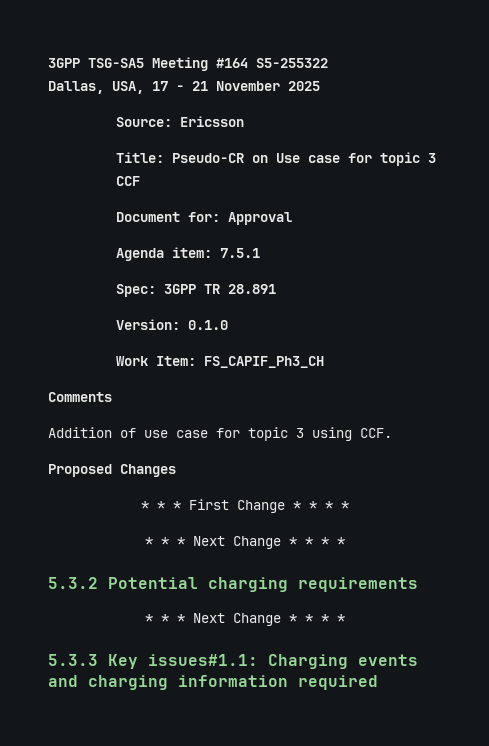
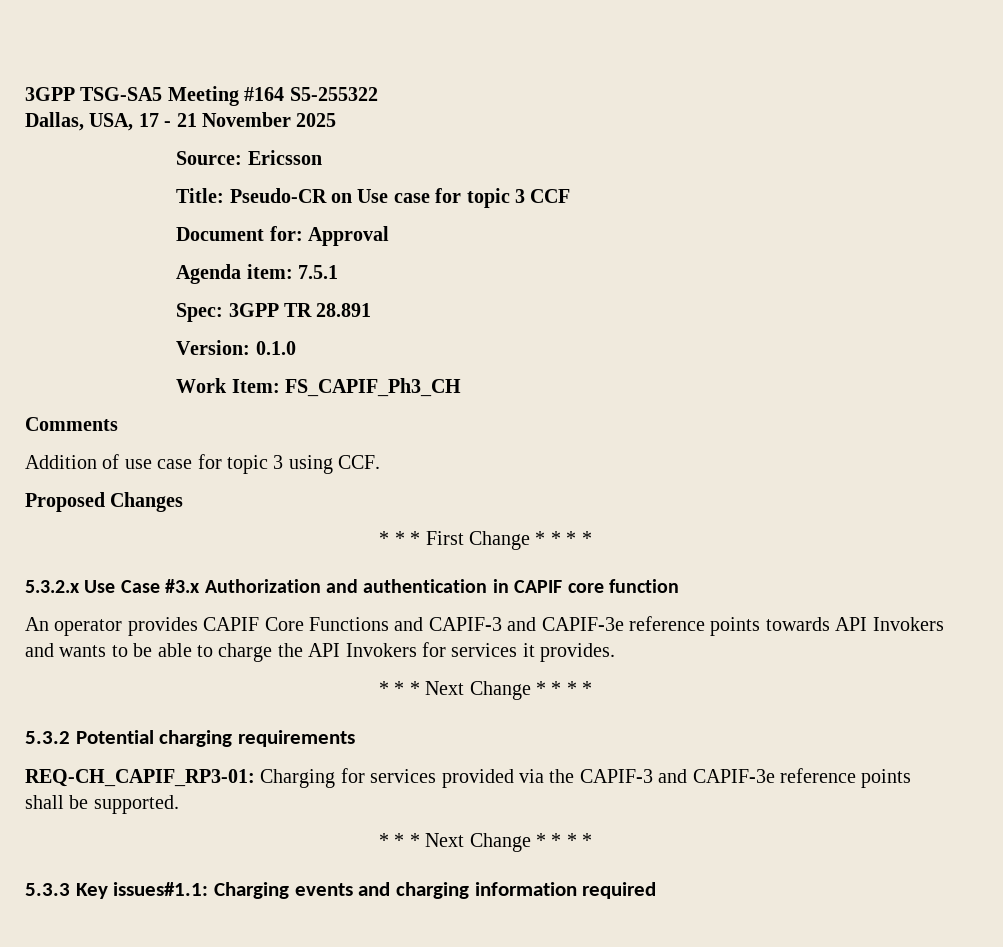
+ 5.3.2.x Use Case #3.x Authorization and authentication in CAPIF core function
+ An operator provides CAPIF Core Functions and CAPIF-3 and CAPIF-3e reference points towards API Invokers and wants to be able to charge the API Invokers for services it provides.
+ REQ-CH_CAPIF_RP3-01: Charging for services provided via the CAPIF-3 and CAPIF-3e reference points shall be supported.

